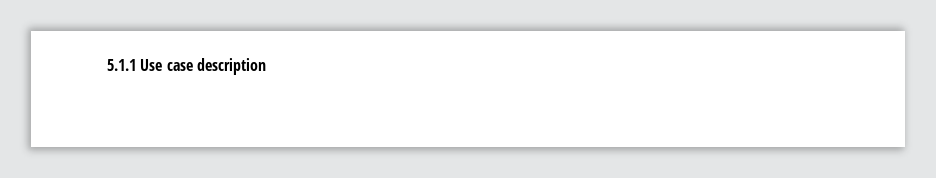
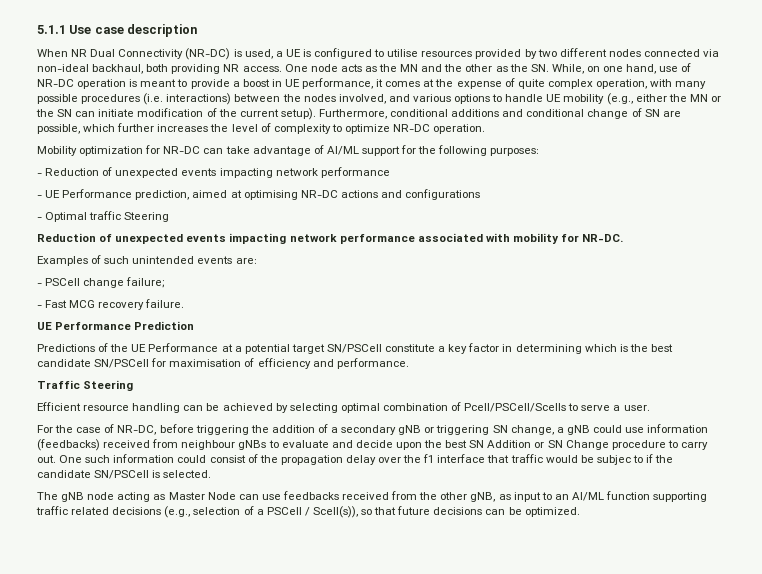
+ When NR Dual Connectivity (NR-DC) is used, a UE is configured to utilise resources provided by two different nodes connected via non-ideal backhaul, both providing NR access. One node acts as the MN and the other as the SN. While, on one hand, use of NR-DC operation is meant to provide a boost in UE performance, it comes at the expense of quite complex operation, with many possible procedures (i.e. interactions) between the nodes involved, and various options to handle UE mobility (e.g., either the MN or the SN can initiate modification of the current setup). Furthermore, conditional additions and conditional change of SN are possible, which further increases the level of complexity to optimize NR-DC operation.
+ Mobility optimization for NR-DC can take advantage of AI/ML support for the following purposes:
+ - Reduction of unexpected events impacting network performance
+ - UE Performance prediction, aimed at optimising NR-DC actions and configurations
+ - Optimal traffic Steering
+ Reduction of unexpected events impacting network performance associated with mobility for NR-DC.
+ Examples of such unintended events are:
+ - PSCell change failure;
+ - Fast MCG recovery failure.
+ UE Performance Prediction
+ Predictions of the UE Performance at a potential target SN/PSCell constitute a key factor in determining which is the best candidate SN/PSCell for maximisation of efficiency and performance.
+ Traffic Steering
+ Efficient resource handling can be achieved by selecting optimal combination of Pcell/PSCell/Scells to serve a user.
+ For the case of NR-DC, before triggering the addition of a secondary gNB or triggering SN change, a gNB could use information (feedbacks) received from neighbour gNBs to evaluate and decide upon the best SN Addition or SN Change procedure to carry out. One such information could consist of the propagation delay over the f1 interface that traffic would be subjec to if the candidate SN/PSCell is selected.
+ The gNB node acting as Master Node can use feedbacks received from the other gNB, as input to an AI/ML function supporting traffic related decisions (e.g., selection of a PSCell / Scell(s)), so that future decisions can be optimized.

